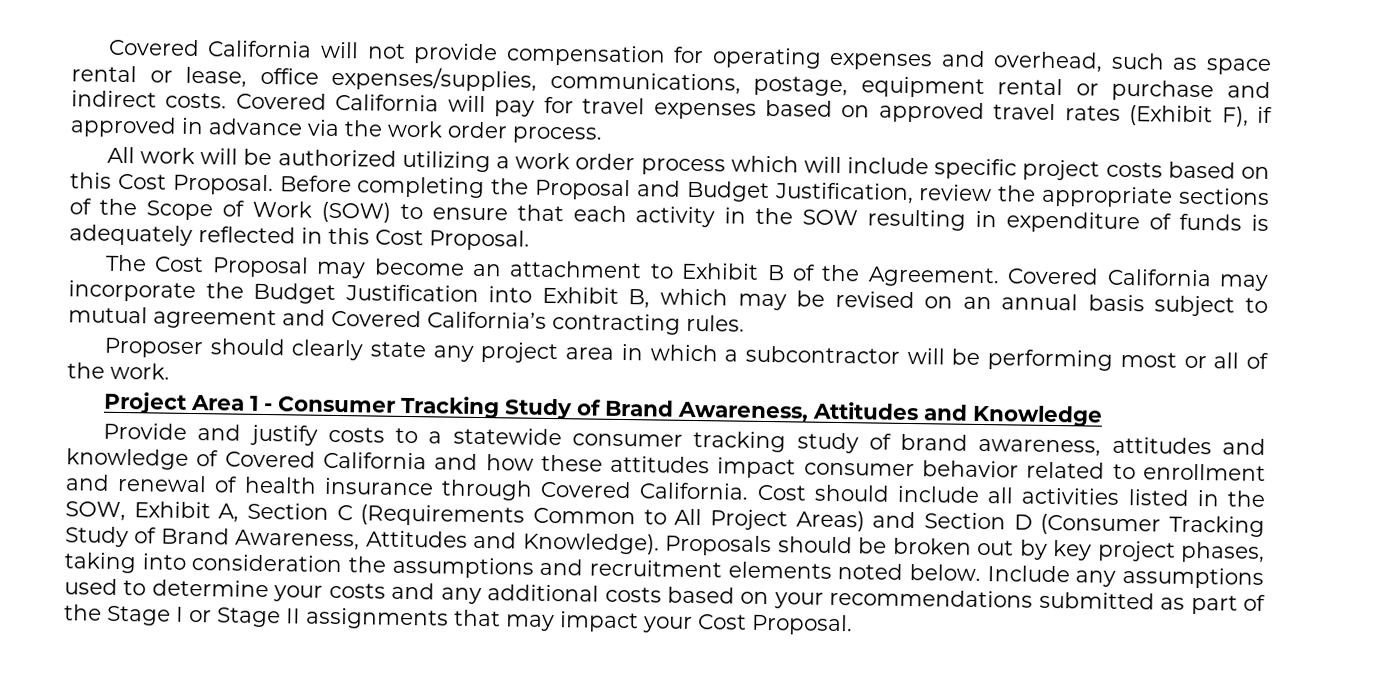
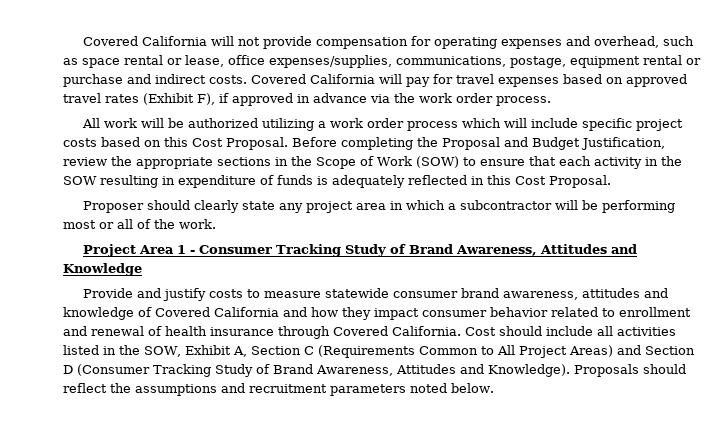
- Before completing the Proposal and Budget Justification, review the appropriate sections of the Scope of Work (SOW) to ensure that each activity in the SOW resulting in expenditure of funds is adequately reflected in this Cost Proposal.
+ Before completing the Proposal and Budget Justification, review the appropriate sections in the Scope of Work (SOW) to ensure that each activity in the SOW resulting in expenditure of funds is adequately reflected in this Cost Proposal.
- The Cost Proposal may become an attachment to Exhibit B of the Agreement. Covered California may incorporate the Budget Justification into Exhibit B, which may be revised on an annual basis subject to mutual agreement and Covered California’s contracting rules.
- Provide and justify costs to a statewide consumer tracking study of brand awareness, attitudes and knowledge of Covered California and how these attitudes impact consumer behavior related to enrollment and renewal of health insurance through Covered California.
+ Provide and justify costs to measure statewide consumer brand awareness, attitudes and knowledge of Covered California and how they impact consumer behavior related to enrollment and renewal of health insurance through Covered California.
- Proposals should be broken out by key project phases, taking into consideration the assumptions and recruitment elements noted below. Include any assumptions used to determine your costs and any additional costs based on your recommendations submitted as part of the Stage I or Stage II assignments that may impact your Cost Proposal.
+ Proposals should reflect the assumptions and recruitment parameters noted below.

